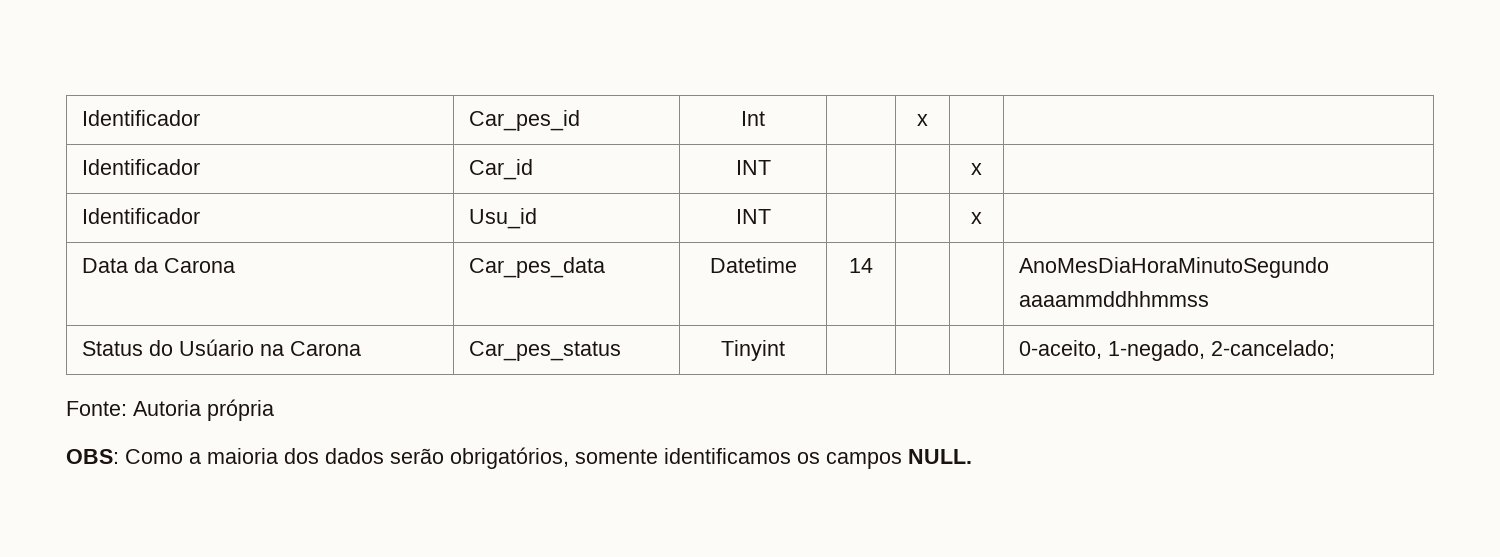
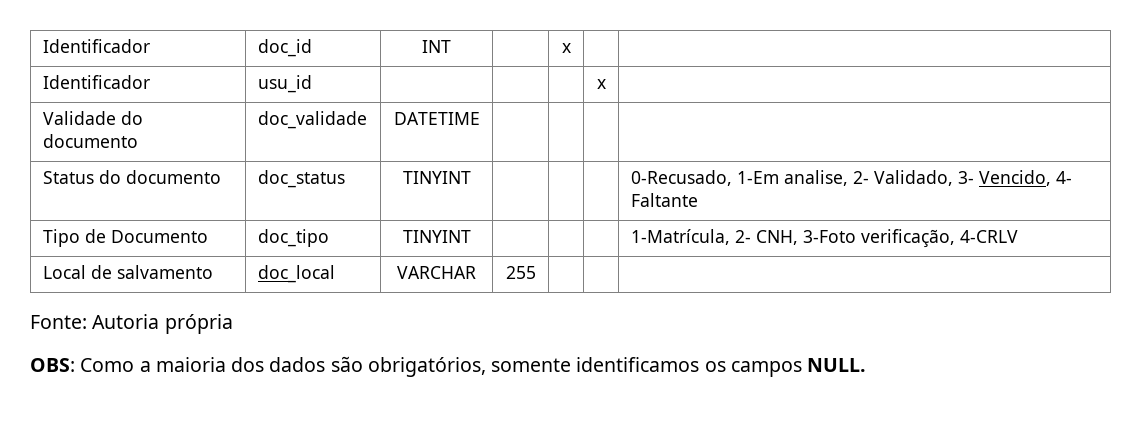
- Identificador | Car_pes_id | Int | | x | |
+ Identificador | doc_id | INT | | x | |
- Identificador | Car_id | INT | | | x |
- Identificador | Usu_id | INT | | | x |
- Data da Carona | Car_pes_data | Datetime | 14 | | | AnoMesDiaHoraMinutoSegundo
- aaaammddhhmmss
- Status do Usúario na Carona | Car_pes_status | Tinyint | | | | 0-aceito, 1-negado, 2-cancelado;
+ Identificador | usu_id | | | | x |
+ Validade do documento | doc_validade | DATETIME | | | |
+ Status do documento | doc_status | TINYINT | | | | 0-Recusado, 1-Em analise, 2- Validado, 3- Vencido, 4- Faltante
+ Tipo de Documento | doc_tipo | TINYINT | | | | 1-Matrícula, 2- CNH, 3-Foto verificação, 4-CRLV
+ Local de salvamento | doc_local | VARCHAR | 255 | | |
- OBS: Como a maioria dos dados serão obrigatórios, somente identificamos os campos NULL.
+ OBS: Como a maioria dos dados são obrigatórios, somente identificamos os campos NULL.

